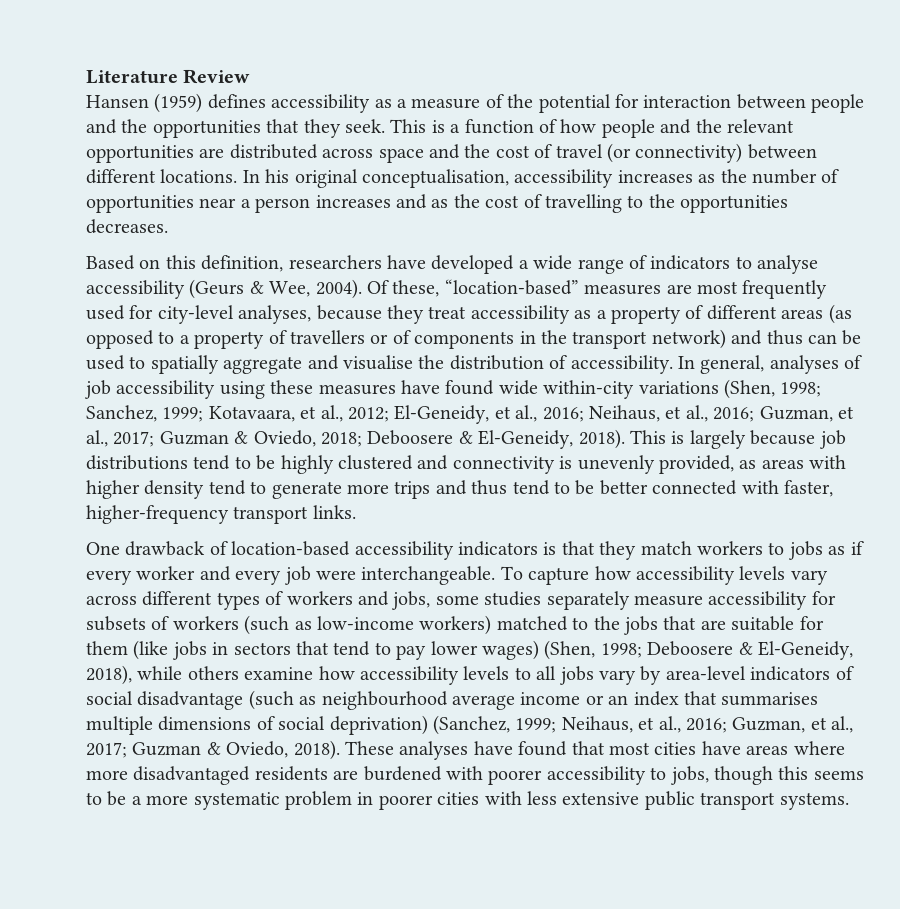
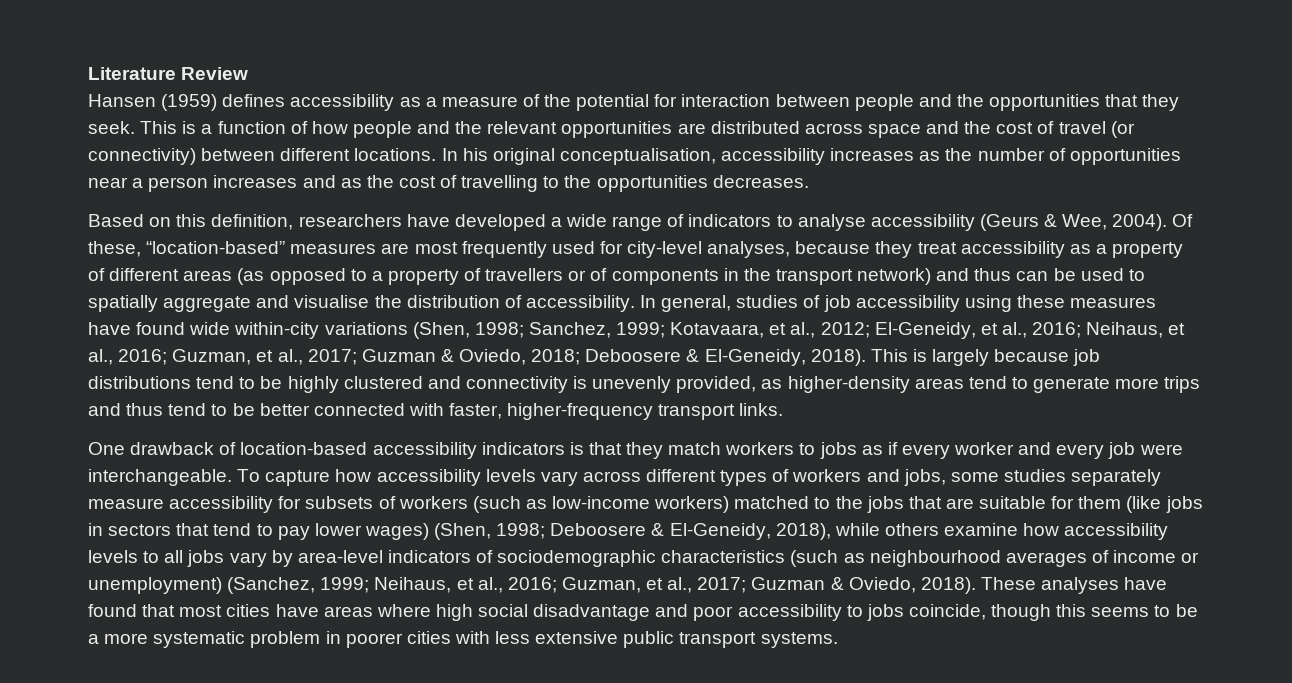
- In general, analyses of job accessibility using these measures have found wide within-city variations (Shen, 1998; Sanchez, 1999; Kotavaara, et al., 2012; El-Geneidy, et al., 2016; Neihaus, et al., 2016; Guzman, et al., 2017; Guzman & Oviedo, 2018; Deboosere & El-Geneidy, 2018).
+ In general, studies of job accessibility using these measures have found wide within-city variations (Shen, 1998; Sanchez, 1999; Kotavaara, et al., 2012; El-Geneidy, et al., 2016; Neihaus, et al., 2016; Guzman, et al., 2017; Guzman & Oviedo, 2018; Deboosere & El-Geneidy, 2018).
- This is largely because job distributions tend to be highly clustered and connectivity is unevenly provided, as areas with higher density tend to generate more trips and thus tend to be better connected with faster, higher-frequency transport links.
+ This is largely because job distributions tend to be highly clustered and connectivity is unevenly provided, as higher-density areas tend to generate more trips and thus tend to be better connected with faster, higher-frequency transport links.
- Deboosere & El-Geneidy, 2018), while others examine how accessibility levels to all jobs vary by area-level indicators of social disadvantage (such as neighbourhood average income or an index that summarises multiple dimensions of social deprivation) (Sanchez, 1999;
+ Deboosere & El-Geneidy, 2018), while others examine how accessibility levels to all jobs vary by area-level indicators of sociodemographic characteristics (such as neighbourhood averages of income or unemployment) (Sanchez, 1999;
- These analyses have found that most cities have areas where more disadvantaged residents are burdened with poorer accessibility to jobs, though this seems to be a more systematic problem in poorer cities with less extensive public transport systems.
+ These analyses have found that most cities have areas where high social disadvantage and poor accessibility to jobs coincide, though this seems to be a more systematic problem in poorer cities with less extensive public transport systems.

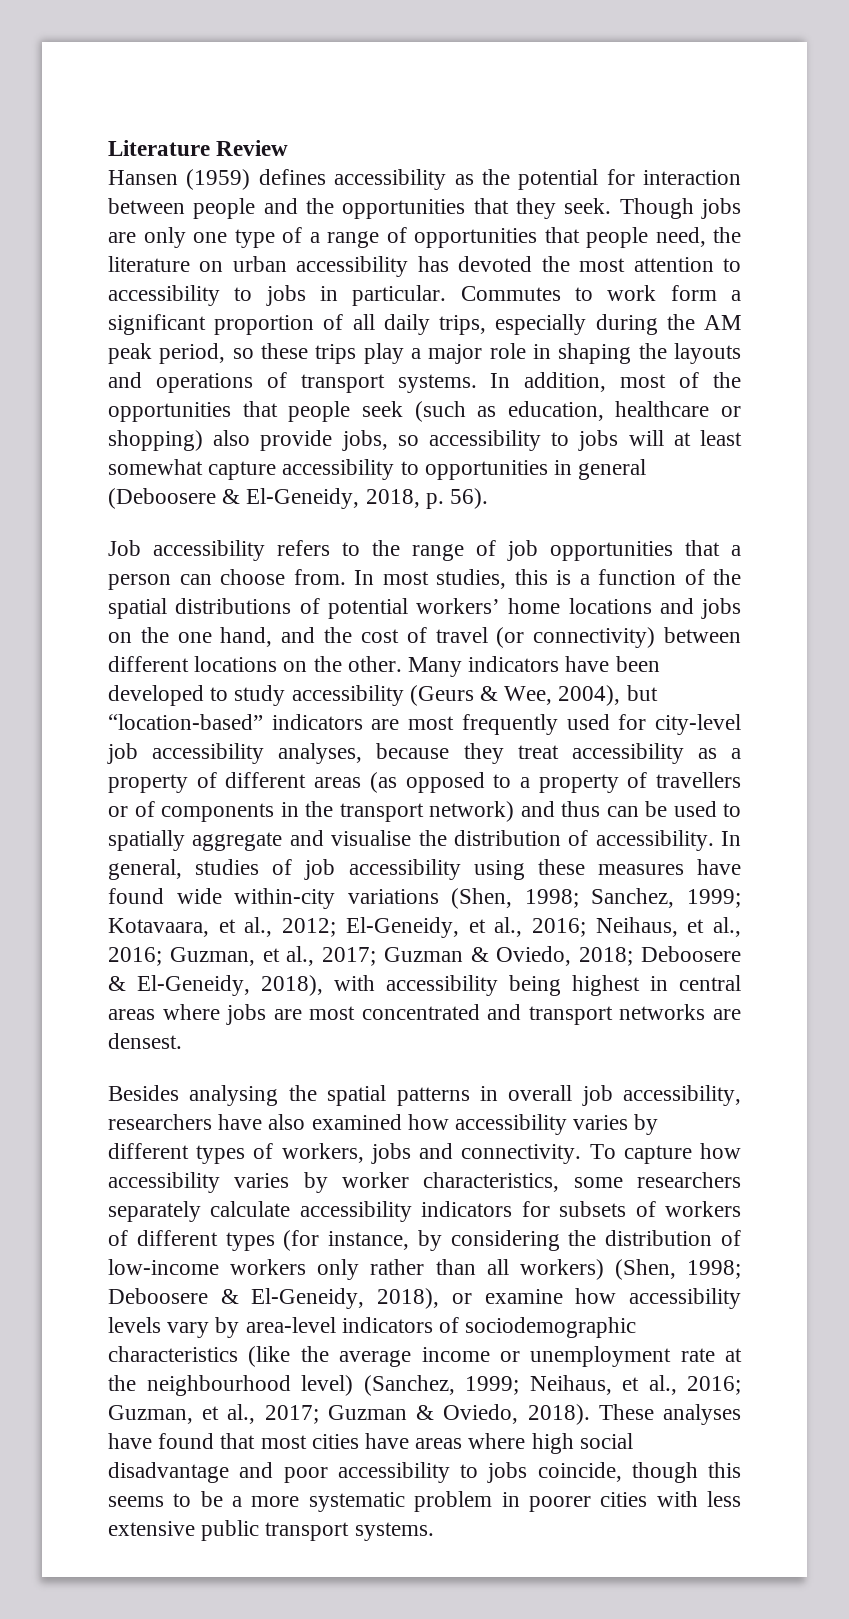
- Hansen (1959) defines accessibility as a measure of the potential for interaction between people and the opportunities that they seek.
+ Hansen (1959) defines accessibility as the potential for interaction between people and the opportunities that they seek.
- This is a function of how people and the relevant opportunities are distributed across space and the cost of travel (or connectivity) between different locations. In his original conceptualisation, accessibility increases as the number of opportunities near a person increases and as the cost of travelling to the opportunities decreases.
- Based on this definition, researchers have developed a wide range of indicators to analyse accessibility (Geurs & Wee, 2004). Of these, “location-based” measures are most frequently used for city-level analyses, because they treat accessibility as a property of different areas (as opposed to a property of travellers or of components in the transport network) and thus can be used to spatially aggregate and visualise the distribution of accessibility.
+ Though jobs are only one type of a range of opportunities that people need, the literature on urban accessibility has devoted the most attention to accessibility to jobs in particular. Commutes to work form a significant proportion of all daily trips, especially during the AM peak period, so these trips play a major role in shaping the layouts and operations of transport systems. In addition, most of the opportunities that people seek (such as education, healthcare or shopping) also provide jobs, so accessibility to jobs will at least somewhat capture accessibility to opportunities in general (Deboosere & El-Geneidy, 2018, p. 56).
+ Job accessibility refers to the range of job opportunities that a person can choose from. In most studies, this is a function of the spatial distributions of potential workers’ home locations and jobs on the one hand, and the cost of travel (or connectivity) between different locations on the other. Many indicators have been developed to study accessibility (Geurs & Wee, 2004), but “location-based” indicators are most frequently used for city-level job accessibility analyses, because they treat accessibility as a property of different areas (as opposed to a property of travellers or of components in the transport network) and thus can be used to spatially aggregate and visualise the distribution of accessibility.
- Deboosere & El-Geneidy, 2018). This is largely because job distributions tend to be highly clustered and connectivity is unevenly provided, as higher-density areas tend to generate more trips and thus tend to be better connected with faster, higher-frequency transport links.
- One drawback of location-based accessibility indicators is that they match workers to jobs as if every worker and every job were interchangeable. To capture how accessibility levels vary across different types of workers and jobs, some studies separately measure accessibility for subsets of workers (such as low-income workers) matched to the jobs that are suitable for them (like jobs in sectors that tend to pay lower wages) (Shen, 1998;
+ Deboosere & El-Geneidy, 2018), with accessibility being highest in central areas where jobs are most concentrated and transport networks are densest.
+ Besides analysing the spatial patterns in overall job accessibility, researchers have also examined how accessibility varies by different types of workers, jobs and connectivity. To capture how accessibility varies by worker characteristics, some researchers separately calculate accessibility indicators for subsets of workers of different types (for instance, by considering the distribution of low-income workers only rather than all workers) (Shen, 1998;
- Deboosere & El-Geneidy, 2018), while others examine how accessibility levels to all jobs vary by area-level indicators of sociodemographic characteristics (such as neighbourhood averages of income or unemployment) (Sanchez, 1999;
+ Deboosere & El-Geneidy, 2018), or examine how accessibility levels vary by area-level indicators of sociodemographic characteristics (like the average income or unemployment rate at the neighbourhood level) (Sanchez, 1999;

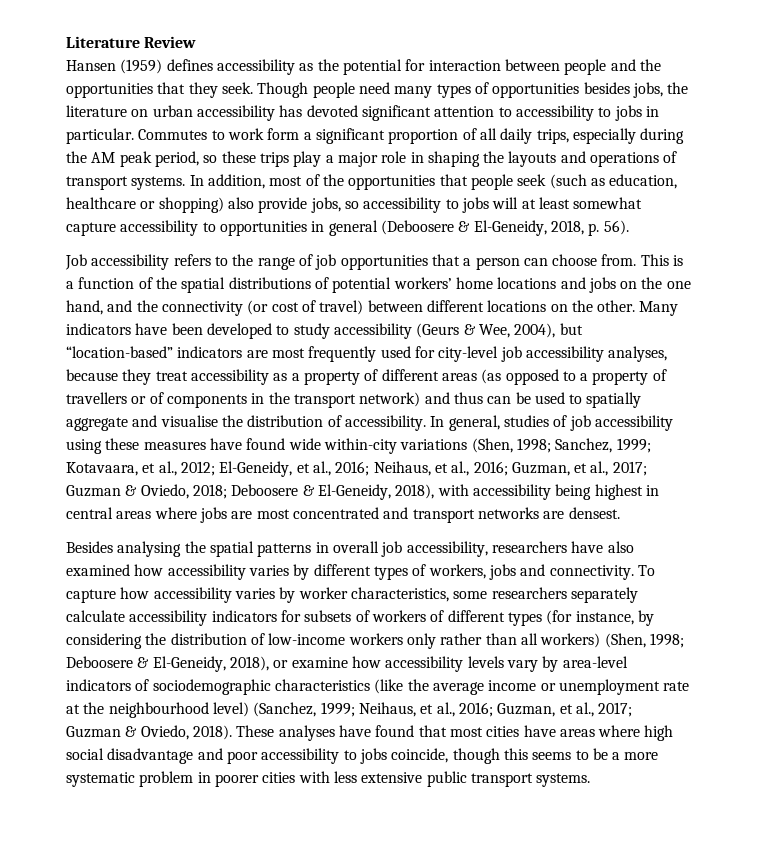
- Though jobs are only one type of a range of opportunities that people need, the literature on urban accessibility has devoted the most attention to accessibility to jobs in particular.
+ Though people need many types of opportunities besides jobs, the literature on urban accessibility has devoted significant attention to accessibility to jobs in particular.
- In most studies, this is a function of the spatial distributions of potential workers’ home locations and jobs on the one hand, and the cost of travel (or connectivity) between different locations on the other.
+ This is a function of the spatial distributions of potential workers’ home locations and jobs on the one hand, and the connectivity (or cost of travel) between different locations on the other.

